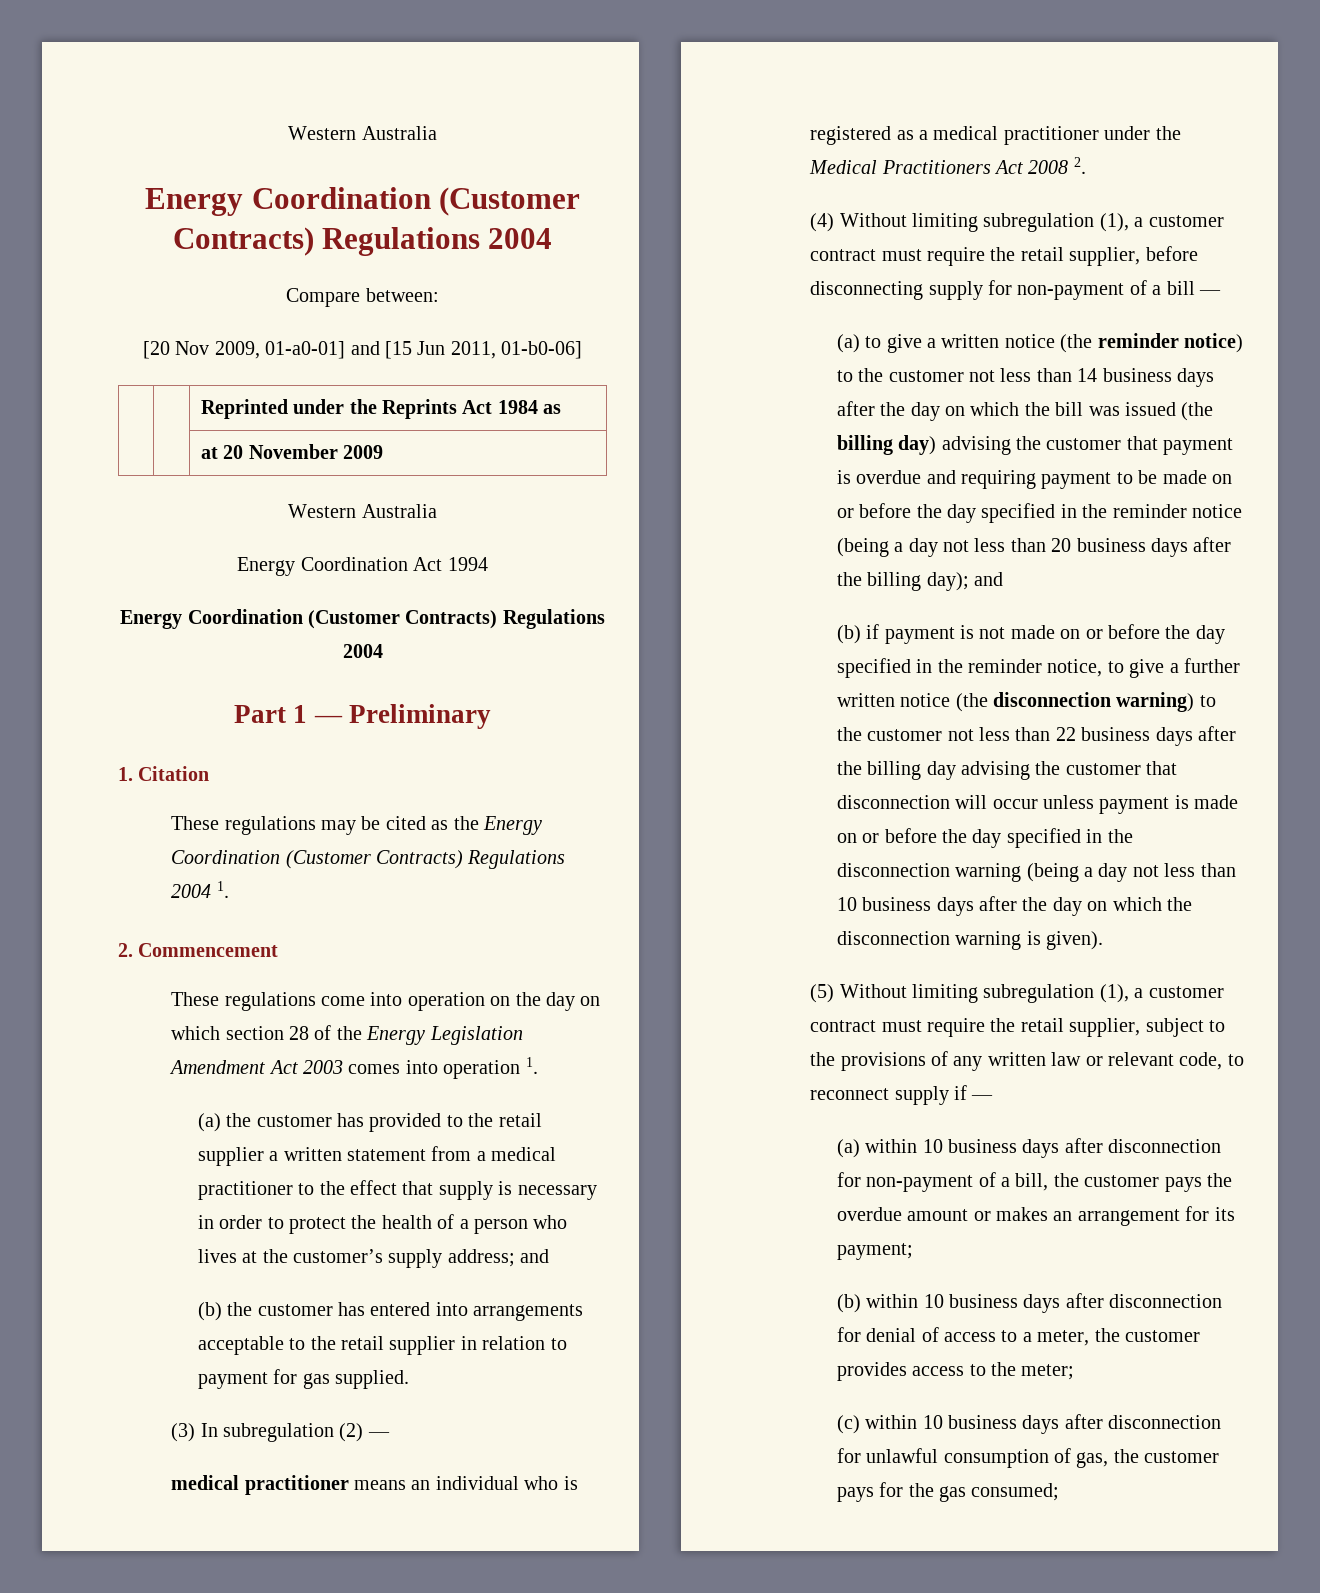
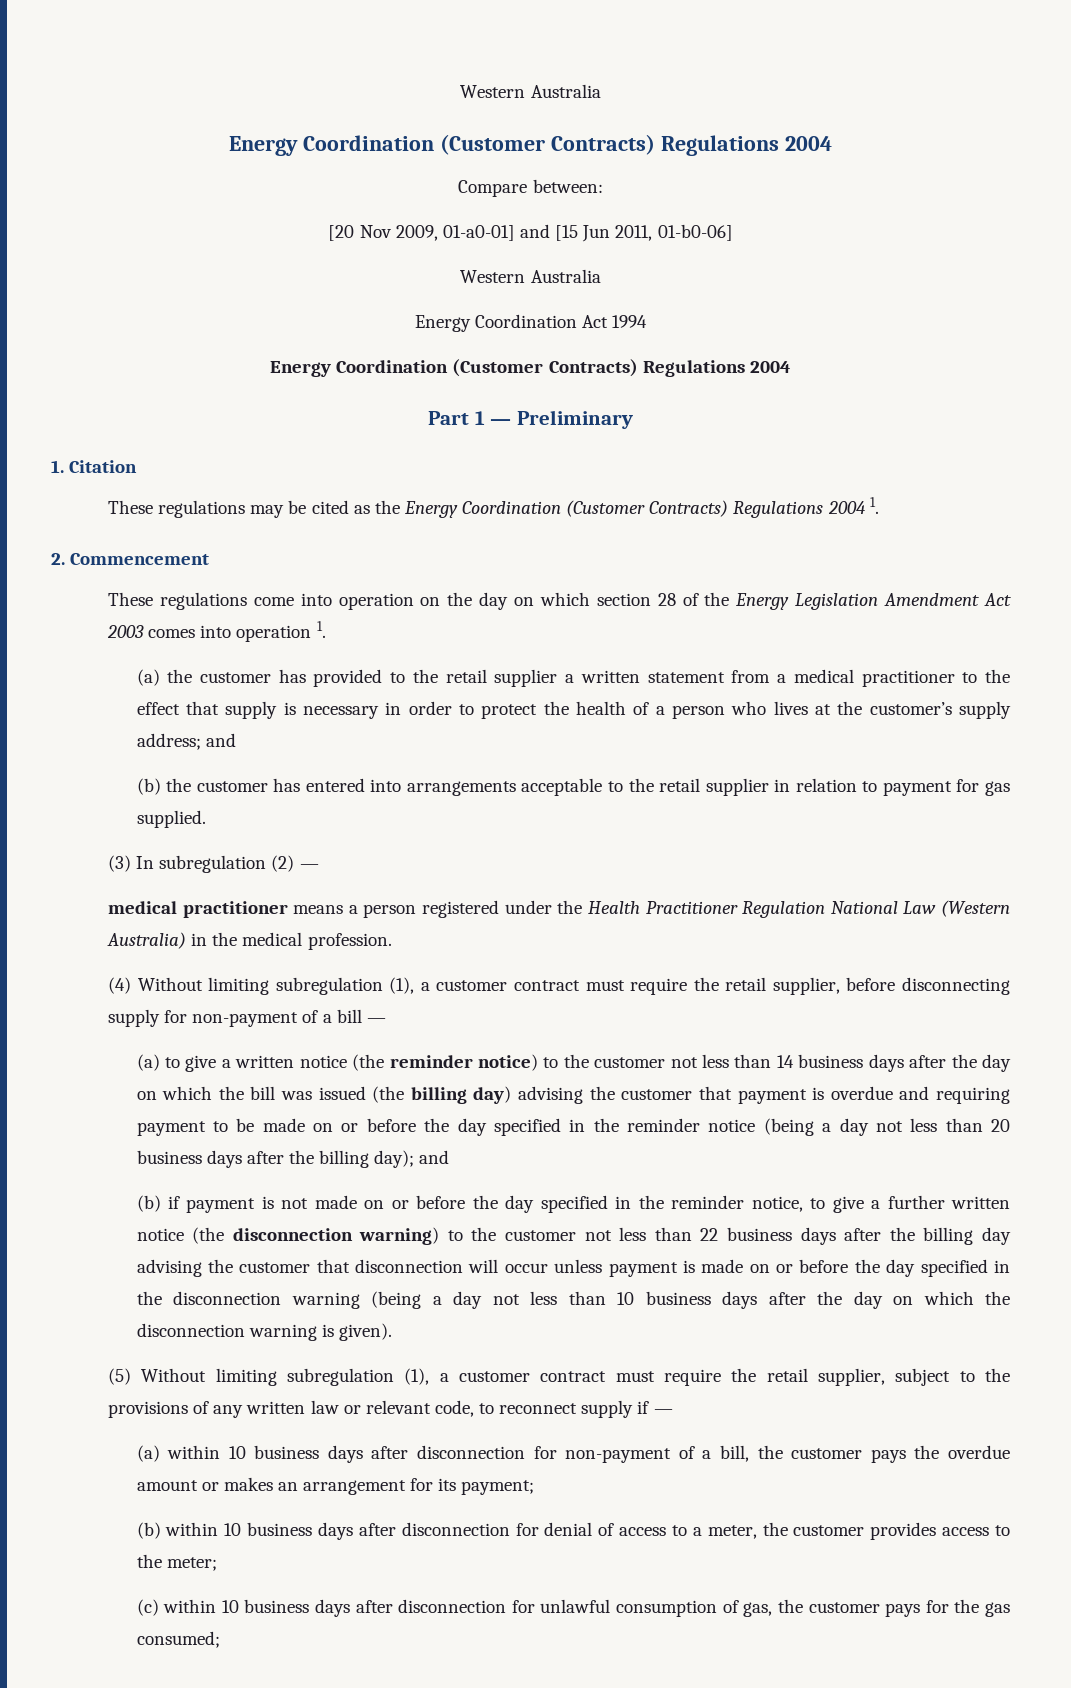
- | | Reprinted under the Reprints Act 1984 as
- | | at 20 November 2009
- medical practitioner means an individual who is registered as a medical practitioner under the Medical Practitioners Act 2008 2.
+ medical practitioner means a person registered under the Health Practitioner Regulation National Law (Western Australia) in the medical profession.

